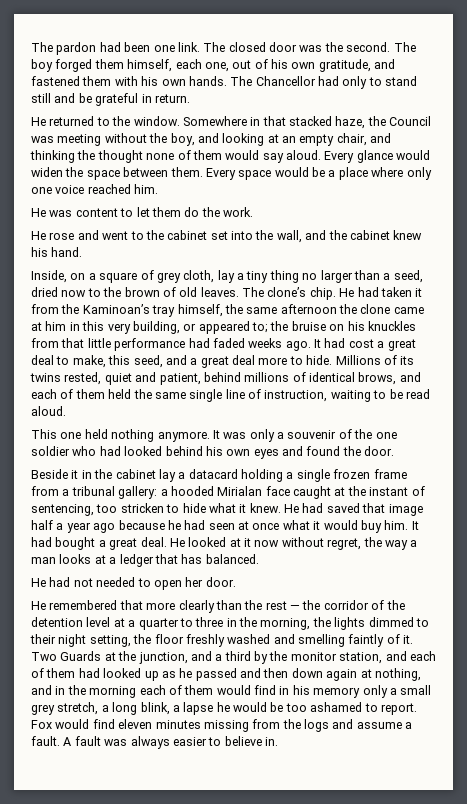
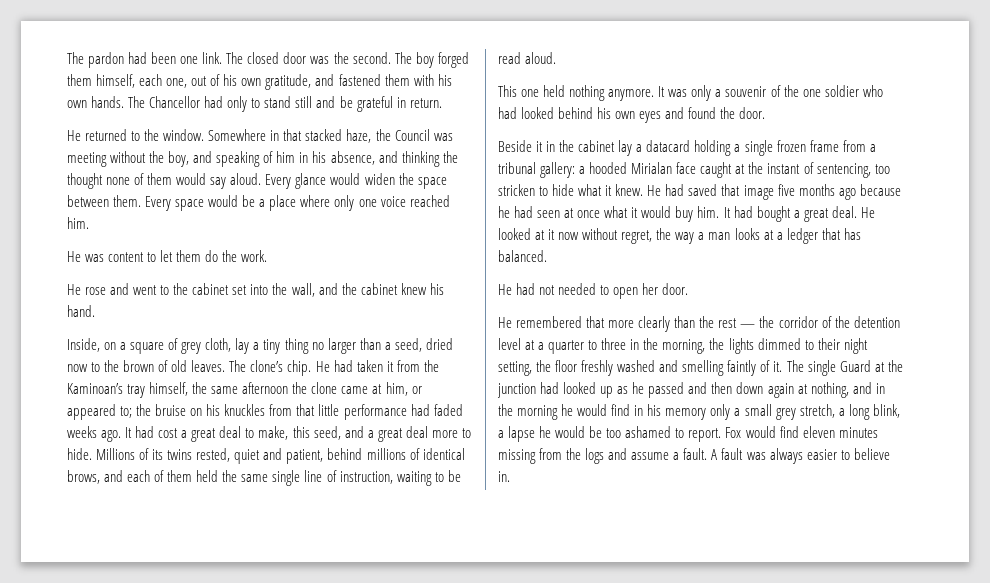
- Somewhere in that stacked haze, the Council was meeting without the boy, and looking at an empty chair, and thinking the thought none of them would say aloud.
+ Somewhere in that stacked haze, the Council was meeting without the boy, and speaking of him in his absence, and thinking the thought none of them would say aloud.
- He had taken it from the Kaminoan’s tray himself, the same afternoon the clone came at him in this very building, or appeared to; the bruise on his knuckles from that little performance had faded weeks ago.
+ He had taken it from the Kaminoan’s tray himself, the same afternoon the clone came at him, or appeared to; the bruise on his knuckles from that little performance had faded weeks ago.
- He had saved that image half a year ago because he had seen at once what it would buy him.
+ He had saved that image five months ago because he had seen at once what it would buy him.
- Two Guards at the junction, and a third by the monitor station, and each of them had looked up as he passed and then down again at nothing, and in the morning each of them would find in his memory only a small grey stretch, a long blink, a lapse he would be too ashamed to report.
+ The single Guard at the junction had looked up as he passed and then down again at nothing, and in the morning he would find in his memory only a small grey stretch, a long blink, a lapse he would be too ashamed to report.

